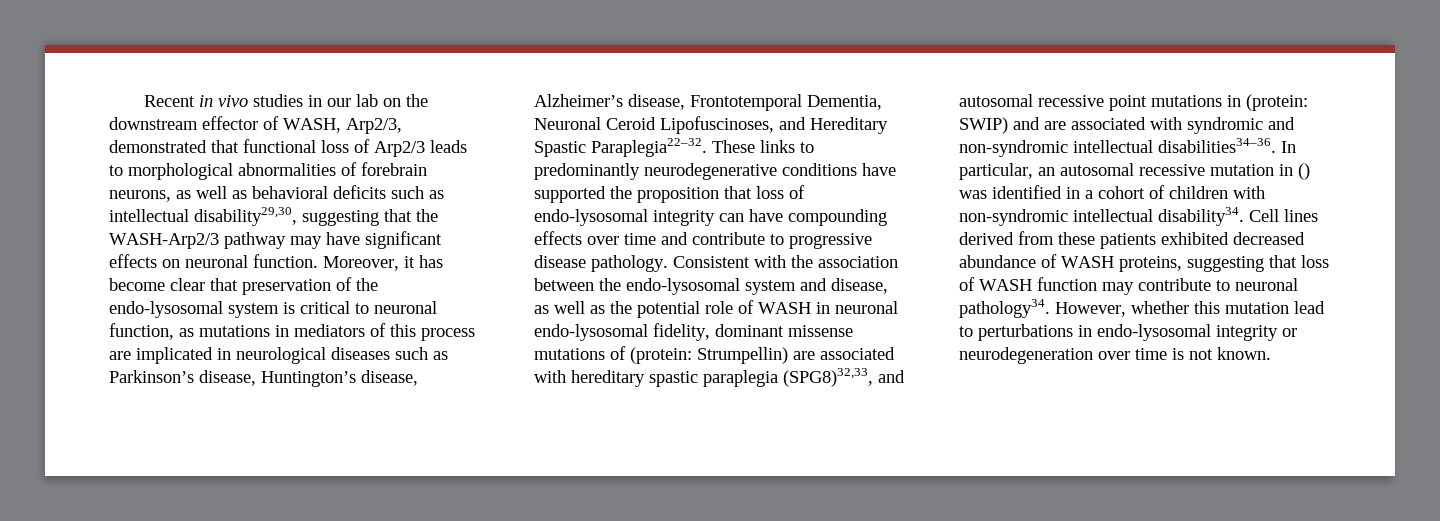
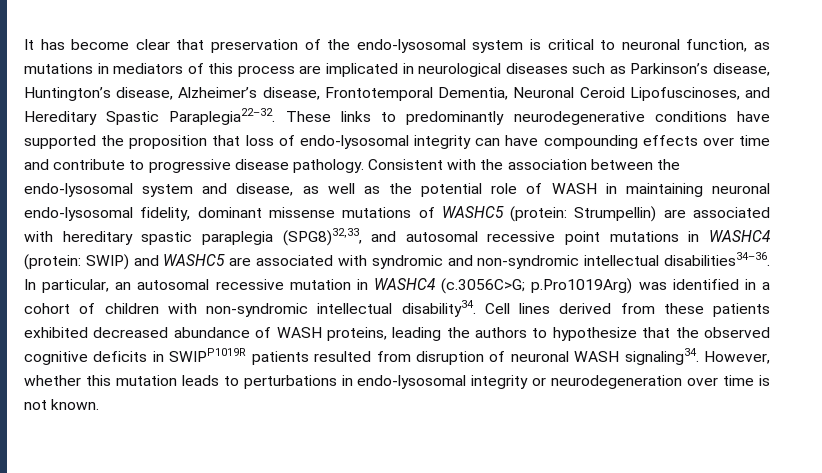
- Recent in vivo studies in our lab on the downstream effector of WASH, Arp2/3, demonstrated that functional loss of Arp2/3 leads to morphological abnormalities of forebrain neurons, as well as behavioral deficits such as intellectual disability29,30, suggesting that the WASH-Arp2/3 pathway may have significant effects on neuronal function. Moreover, it has become clear that preservation of the endo-lysosomal system is critical to neuronal function, as mutations in mediators of this process are implicated in neurological diseases such as Parkinson’s disease, Huntington’s disease, Alzheimer’s disease, Frontotemporal Dementia, Neuronal Ceroid Lipofuscinoses, and Hereditary Spastic Paraplegia22–32.
+ It has become clear that preservation of the endo-lysosomal system is critical to neuronal function, as mutations in mediators of this process are implicated in neurological diseases such as Parkinson’s disease, Huntington’s disease, Alzheimer’s disease, Frontotemporal Dementia, Neuronal Ceroid Lipofuscinoses, and Hereditary Spastic Paraplegia22–32.
- Consistent with the association between the endo-lysosomal system and disease, as well as the potential role of WASH in neuronal endo-lysosomal fidelity, dominant missense mutations of (protein: Strumpellin) are associated with hereditary spastic paraplegia (SPG8)32,33, and autosomal recessive point mutations in (protein: SWIP) and are associated with syndromic and non-syndromic intellectual disabilities34–36.
+ Consistent with the association between the endo-lysosomal system and disease, as well as the potential role of WASH in maintaining neuronal endo-lysosomal fidelity, dominant missense mutations of WASHC5 (protein: Strumpellin) are associated with hereditary spastic paraplegia (SPG8)32,33, and autosomal recessive point mutations in WASHC4 (protein: SWIP) and WASHC5 are associated with syndromic and non-syndromic intellectual disabilities34–36.
- In particular, an autosomal recessive mutation in () was identified in a cohort of children with non-syndromic intellectual disability34.
+ In particular, an autosomal recessive mutation in WASHC4 (c.3056C>G; p.Pro1019Arg) was identified in a cohort of children with non-syndromic intellectual disability34.
- Cell lines derived from these patients exhibited decreased abundance of WASH proteins, suggesting that loss of WASH function may contribute to neuronal pathology34.
+ Cell lines derived from these patients exhibited decreased abundance of WASH proteins, leading the authors to hypothesize that the observed cognitive deficits in SWIPP1019R patients resulted from disruption of neuronal WASH signaling34.
- However, whether this mutation lead to perturbations in endo-lysosomal integrity or neurodegeneration over time is not known.
+ However, whether this mutation leads to perturbations in endo-lysosomal integrity or neurodegeneration over time is not known.

